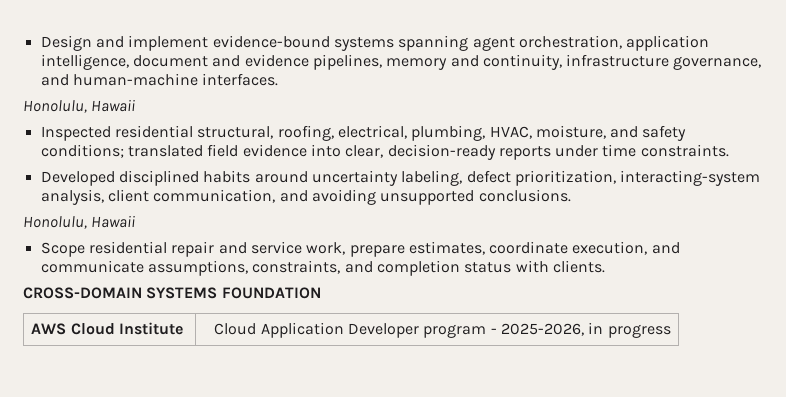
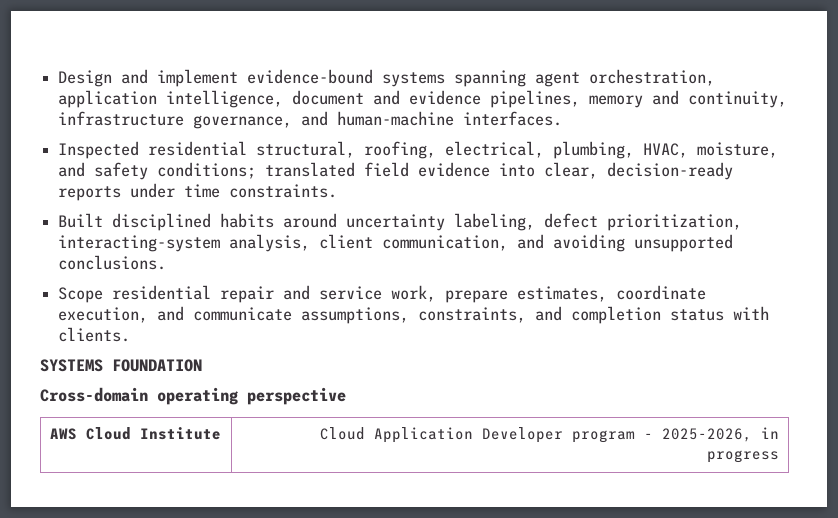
  Design and implement evidence-bound systems spanning agent orchestration, application intelligence, document and evidence pipelines, memory and continuity, infrastructure governance, and human-machine interfaces.
- Honolulu, Hawaii
- Developed disciplined habits around uncertainty labeling, defect prioritization, interacting-system analysis, client communication, and avoiding unsupported conclusions.
- Honolulu, Hawaii
+ Built disciplined habits around uncertainty labeling, defect prioritization, interacting-system analysis, client communication, and avoiding unsupported conclusions.
- CROSS-DOMAIN SYSTEMS FOUNDATION
+ SYSTEMS FOUNDATION
+ Cross-domain operating perspective

